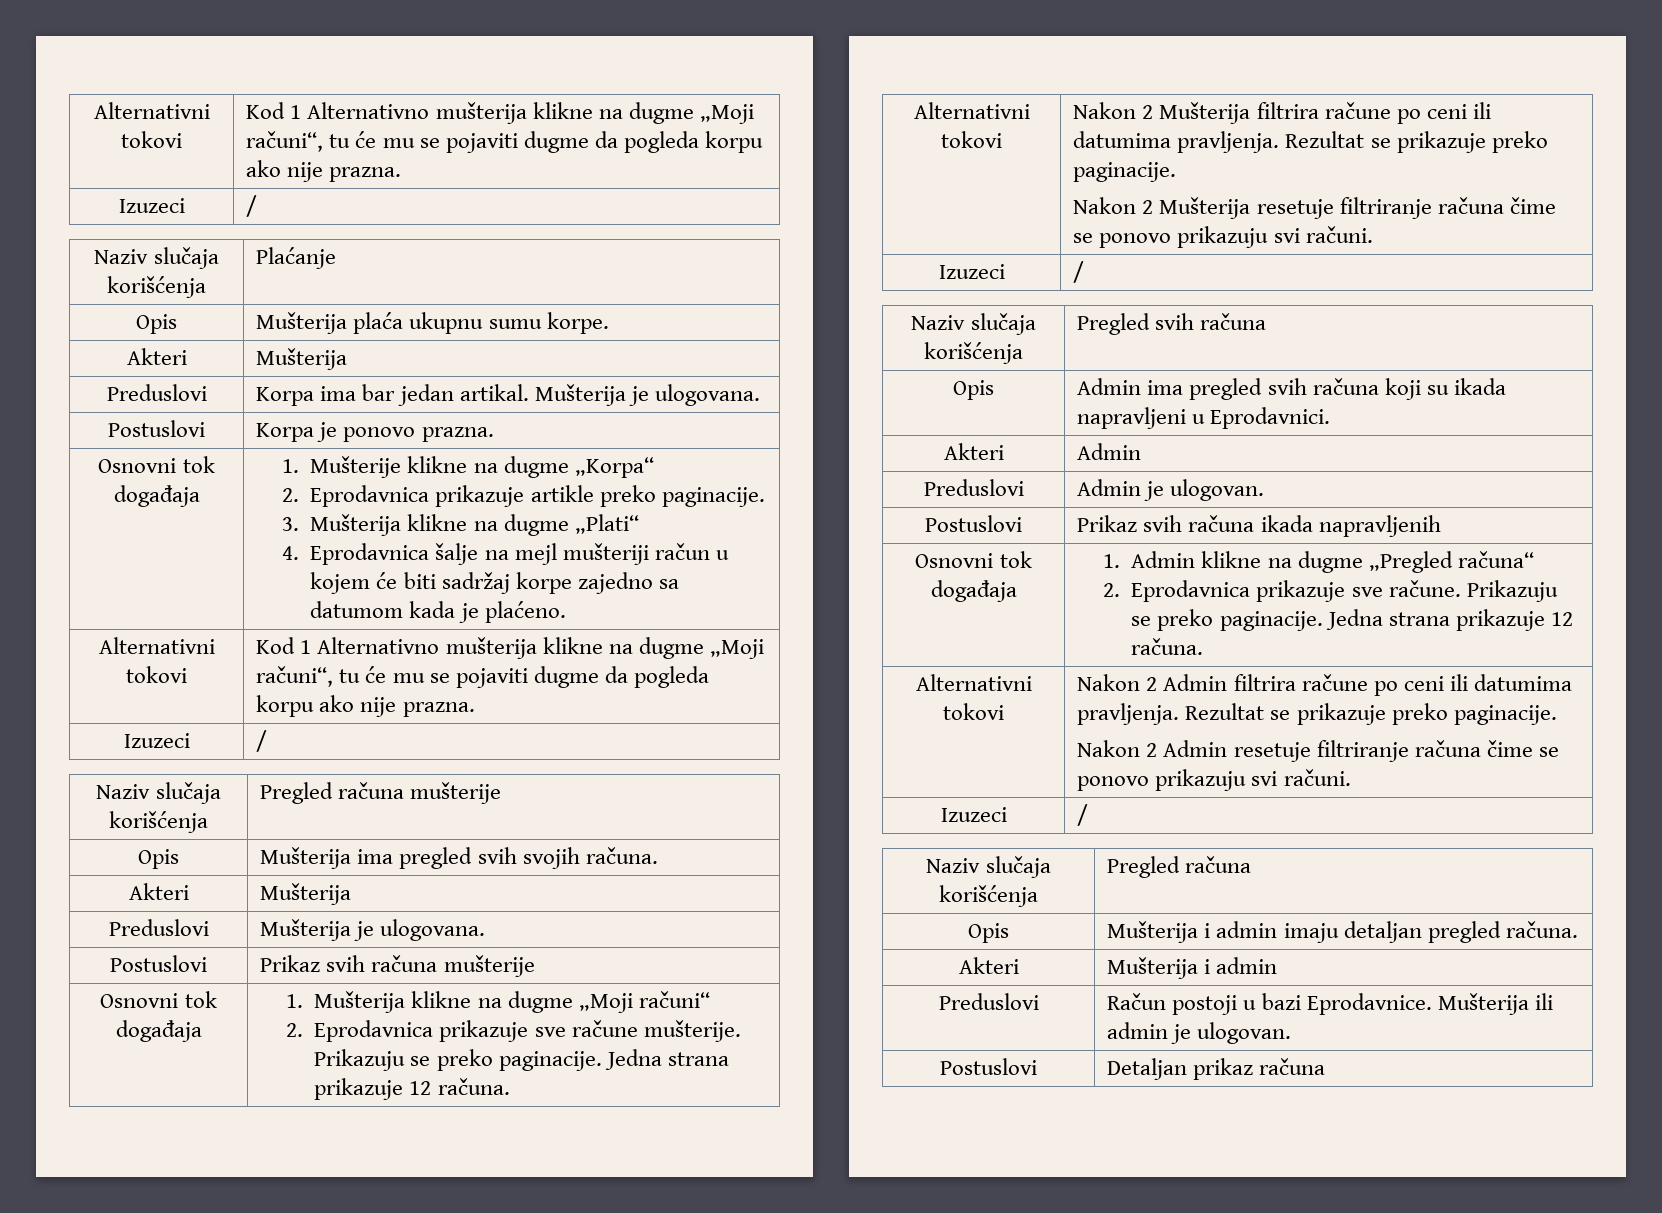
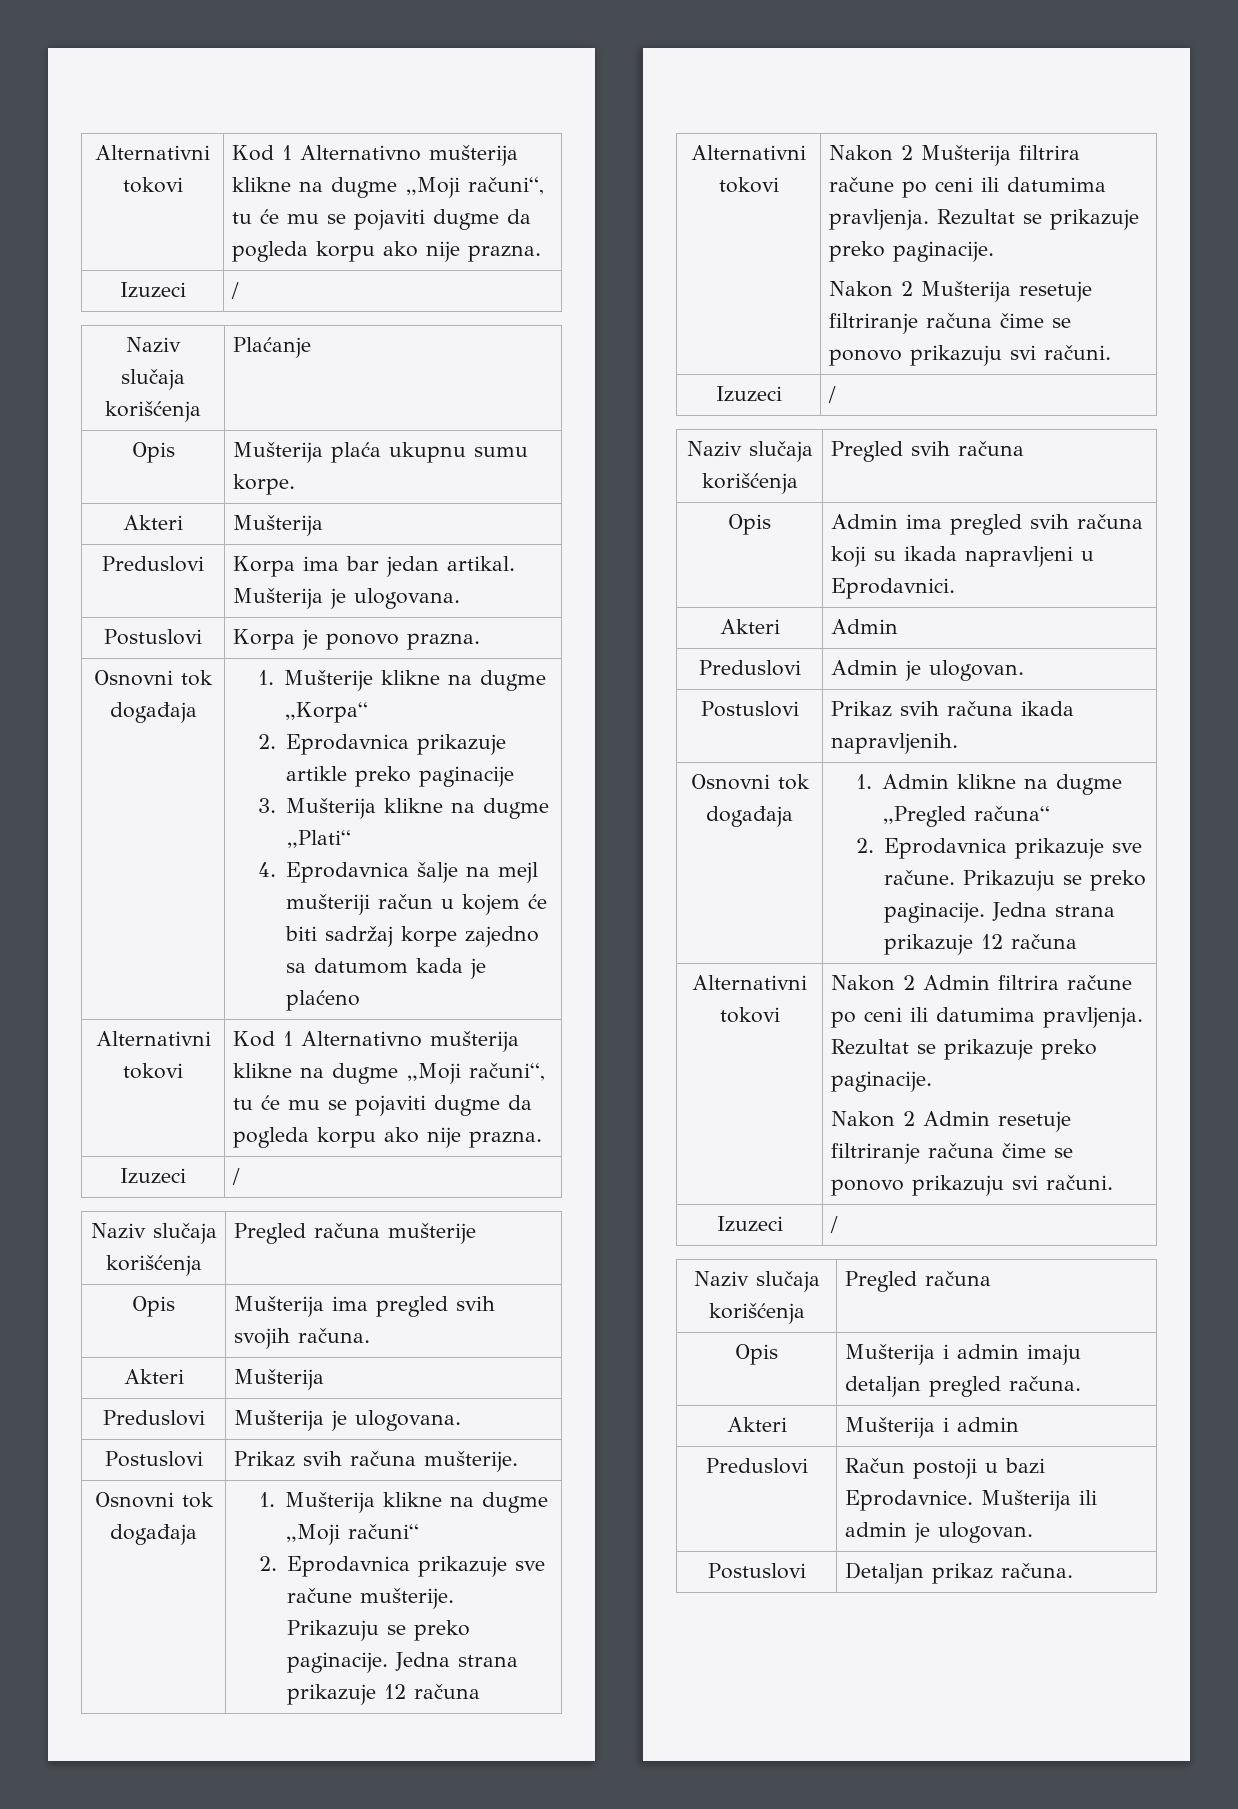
  Osnovni tok događaja | 1. Mušterije klikne na dugme „Korpa“
- 2. Eprodavnica prikazuje artikle preko paginacije.
+ 2. Eprodavnica prikazuje artikle preko paginacije
  3. Mušterija klikne na dugme „Plati“
- 4. Eprodavnica šalje na mejl mušteriji račun u kojem će biti sadržaj korpe zajedno sa datumom kada je plaćeno.
+ 4. Eprodavnica šalje na mejl mušteriji račun u kojem će biti sadržaj korpe zajedno sa datumom kada je plaćeno
- Postuslovi | Prikaz svih računa mušterije
+ Postuslovi | Prikaz svih računa mušterije.
  Osnovni tok događaja | 1. Mušterija klikne na dugme „Moji računi“
- 2. Eprodavnica prikazuje sve račune mušterije. Prikazuju se preko paginacije. Jedna strana prikazuje 12 računa.
+ 2. Eprodavnica prikazuje sve račune mušterije. Prikazuju se preko paginacije. Jedna strana prikazuje 12 računa
- Postuslovi | Prikaz svih računa ikada napravljenih
+ Postuslovi | Prikaz svih računa ikada napravljenih.
  Osnovni tok događaja | 1. Admin klikne na dugme „Pregled računa“
- 2. Eprodavnica prikazuje sve račune. Prikazuju se preko paginacije. Jedna strana prikazuje 12 računa.
+ 2. Eprodavnica prikazuje sve račune. Prikazuju se preko paginacije. Jedna strana prikazuje 12 računa
- Postuslovi | Detaljan prikaz računa
+ Postuslovi | Detaljan prikaz računa.

